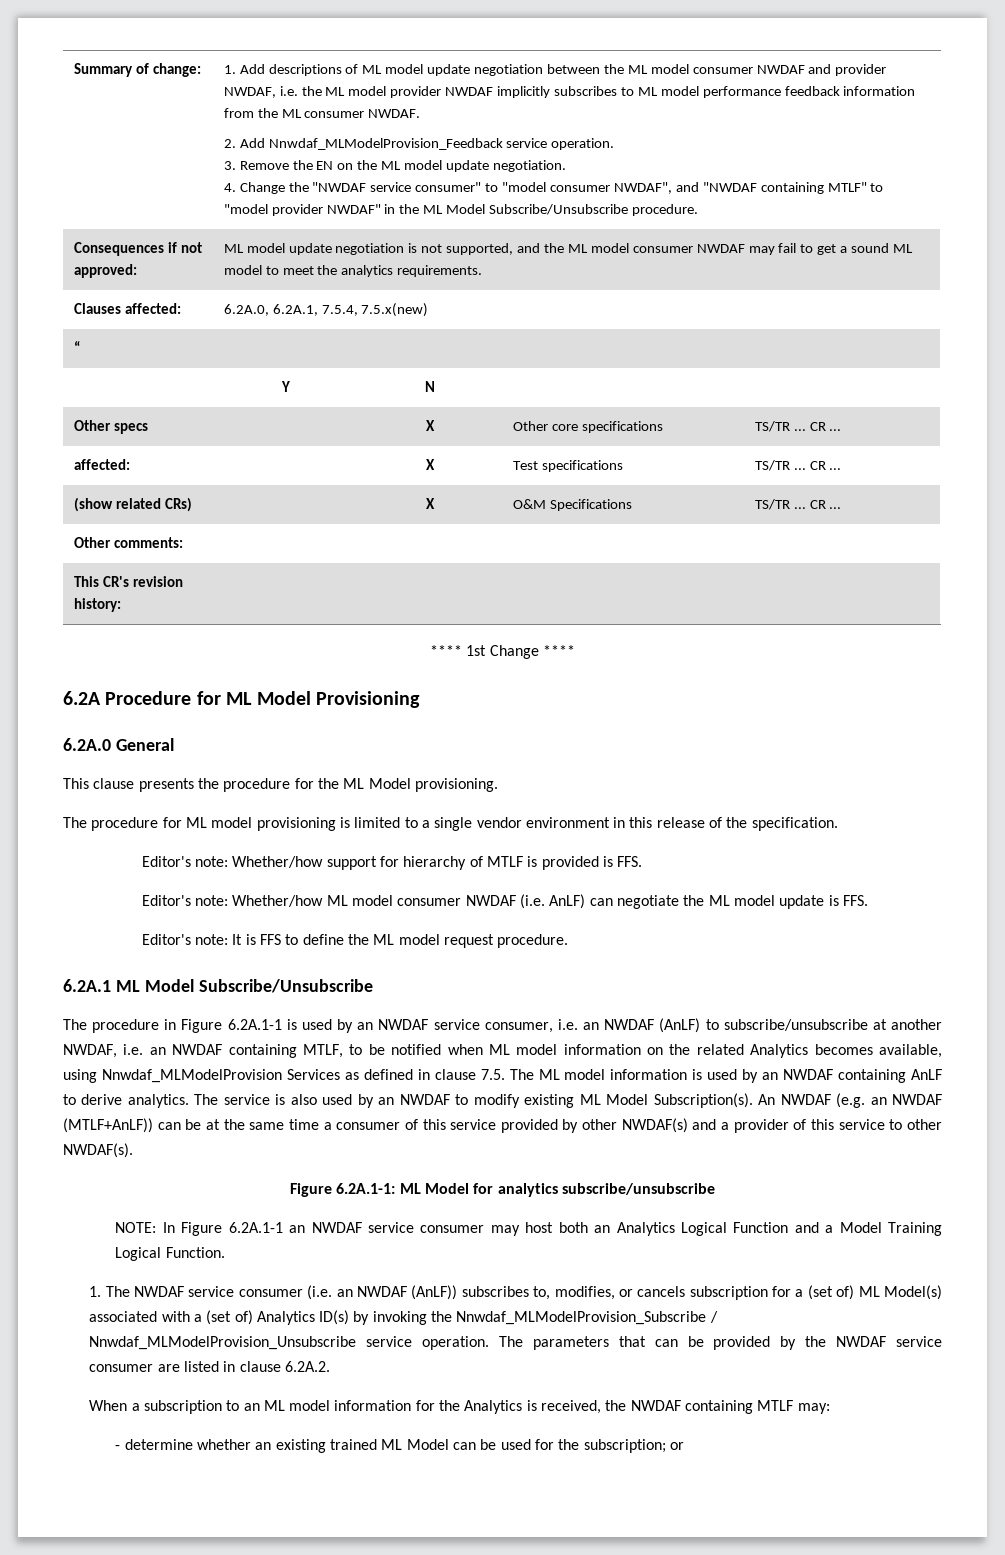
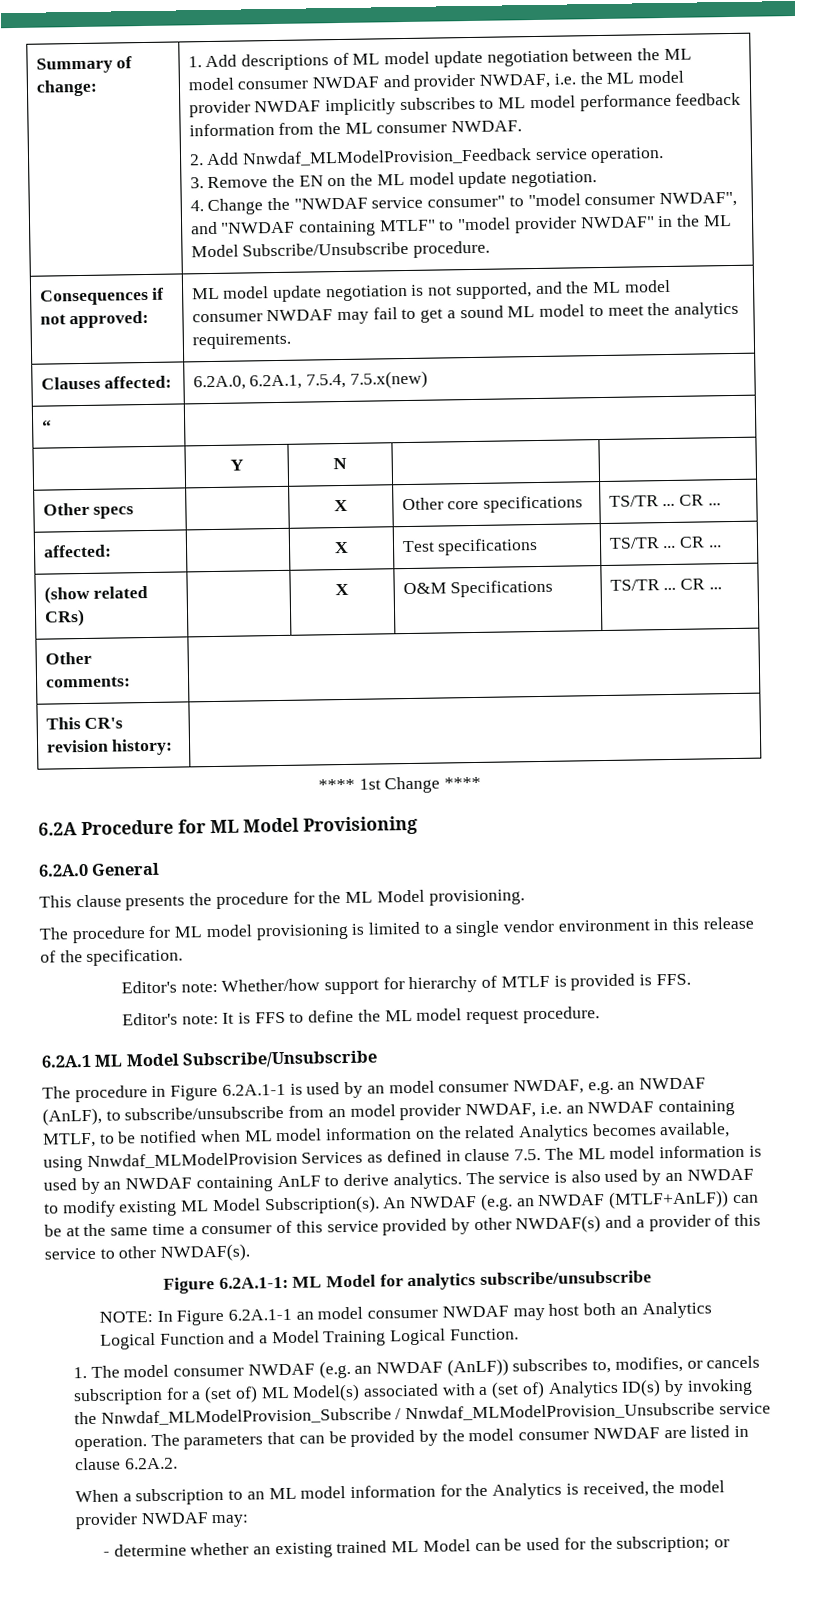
- Editor's note: Whether/how ML model consumer NWDAF (i.e. AnLF) can negotiate the ML model update is FFS.
- The procedure in Figure 6.2A.1-1 is used by an NWDAF service consumer, i.e. an NWDAF (AnLF) to subscribe/unsubscribe at another NWDAF, i.e. an NWDAF containing MTLF, to be notified when ML model information on the related Analytics becomes available, using Nnwdaf_MLModelProvision Services as defined in clause 7.5. The ML model information is used by an NWDAF containing AnLF to derive analytics.
+ The procedure in Figure 6.2A.1-1 is used by an model consumer NWDAF, e.g. an NWDAF (AnLF), to subscribe/unsubscribe from an model provider NWDAF, i.e. an NWDAF containing MTLF, to be notified when ML model information on the related Analytics becomes available, using Nnwdaf_MLModelProvision Services as defined in clause 7.5. The ML model information is used by an NWDAF containing AnLF to derive analytics.
- NOTE: In Figure 6.2A.1-1 an NWDAF service consumer may host both an Analytics Logical Function and a Model Training Logical Function.
+ NOTE: In Figure 6.2A.1-1 an model consumer NWDAF may host both an Analytics Logical Function and a Model Training Logical Function.
- 1. The NWDAF service consumer (i.e. an NWDAF (AnLF)) subscribes to, modifies, or cancels subscription for a (set of) ML Model(s) associated with a (set of) Analytics ID(s) by invoking the Nnwdaf_MLModelProvision_Subscribe / Nnwdaf_MLModelProvision_Unsubscribe service operation.
+ 1. The model consumer NWDAF (e.g. an NWDAF (AnLF)) subscribes to, modifies, or cancels subscription for a (set of) ML Model(s) associated with a (set of) Analytics ID(s) by invoking the Nnwdaf_MLModelProvision_Subscribe / Nnwdaf_MLModelProvision_Unsubscribe service operation.
- The parameters that can be provided by the NWDAF service consumer are listed in clause 6.2A.2.
+ The parameters that can be provided by the model consumer NWDAF are listed in clause 6.2A.2.
- When a subscription to an ML model information for the Analytics is received, the NWDAF containing MTLF may:
+ When a subscription to an ML model information for the Analytics is received, the model provider NWDAF may:

